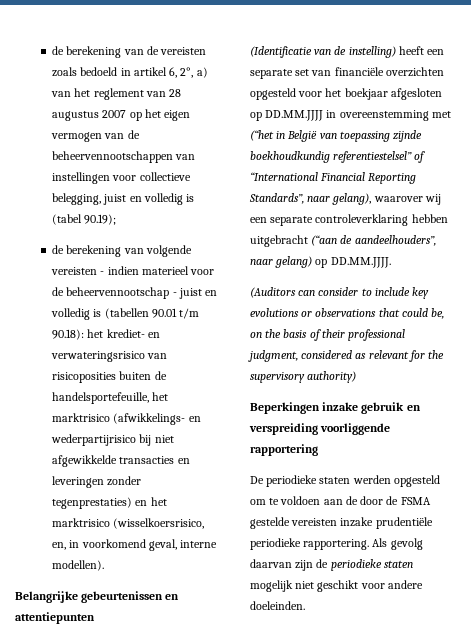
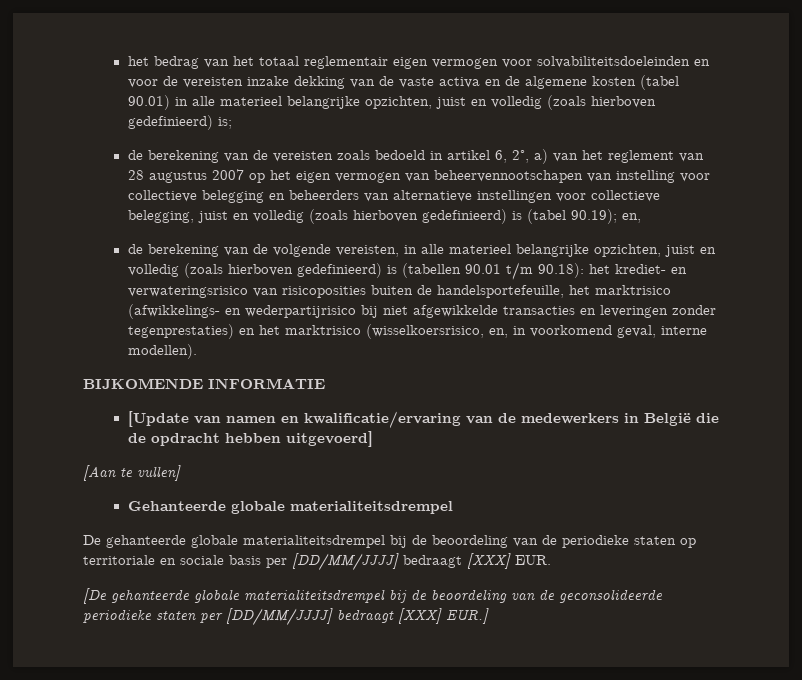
+ het bedrag van het totaal reglementair eigen vermogen voor solvabiliteitsdoeleinden en voor de vereisten inzake dekking van de vaste activa en de algemene kosten (tabel 90.01) in alle materieel belangrijke opzichten, juist en volledig (zoals hierboven gedefinieerd) is;
- de berekening van de vereisten zoals bedoeld in artikel 6, 2°, a) van het reglement van 28 augustus 2007 op het eigen vermogen van de beheervennootschappen van instellingen voor collectieve belegging, juist en volledig is (tabel 90.19);
- de berekening van volgende vereisten - indien materieel voor de beheervennootschap - juist en volledig is (tabellen 90.01 t/m 90.18):
+ de berekening van de vereisten zoals bedoeld in artikel 6, 2°, a) van het reglement van 28 augustus 2007 op het eigen vermogen van beheervennootschapen van instelling voor collectieve belegging en beheerders van alternatieve instellingen voor collectieve belegging, juist en volledig (zoals hierboven gedefinieerd) is (tabel 90.19); en,
+ de berekening van de volgende vereisten, in alle materieel belangrijke opzichten, juist en volledig (zoals hierboven gedefinieerd) is (tabellen 90.01 t/m 90.18):
- Belangrijke gebeurtenissen en attentiepunten
- (Identificatie van de instelling) heeft een separate set van financiële overzichten opgesteld voor het boekjaar afgesloten op DD.MM.JJJJ in overeenstemming met (“het in België van toepassing zijnde boekhoudkundig referentiestelsel” of “International Financial Reporting Standards”, naar gelang), waarover wij een separate controleverklaring hebben uitgebracht (“aan de aandeelhouders”, naar gelang) op DD.MM.JJJJ.
- (Auditors can consider to include key evolutions or observations that could be, on the basis of their professional judgment, considered as relevant for the supervisory authority)
- Beperkingen inzake gebruik en verspreiding voorliggende rapportering
- De periodieke staten werden opgesteld om te voldoen aan de door de FSMA gestelde vereisten inzake prudentiële periodieke rapportering. Als gevolg daarvan zijn de periodieke staten mogelijk niet geschikt voor andere doeleinden.
+ BIJKOMENDE INFORMATIE
+ [Update van namen en kwalificatie/ervaring van de medewerkers in België die de opdracht hebben uitgevoerd]
+ [Aan te vullen]
+ Gehanteerde globale materialiteitsdrempel
+ De gehanteerde globale materialiteitsdrempel bij de beoordeling van de periodieke staten op territoriale en sociale basis per [DD/MM/JJJJ] bedraagt [XXX] EUR.
+ [De gehanteerde globale materialiteitsdrempel bij de beoordeling van de geconsolideerde periodieke staten per [DD/MM/JJJJ] bedraagt [XXX] EUR.]

